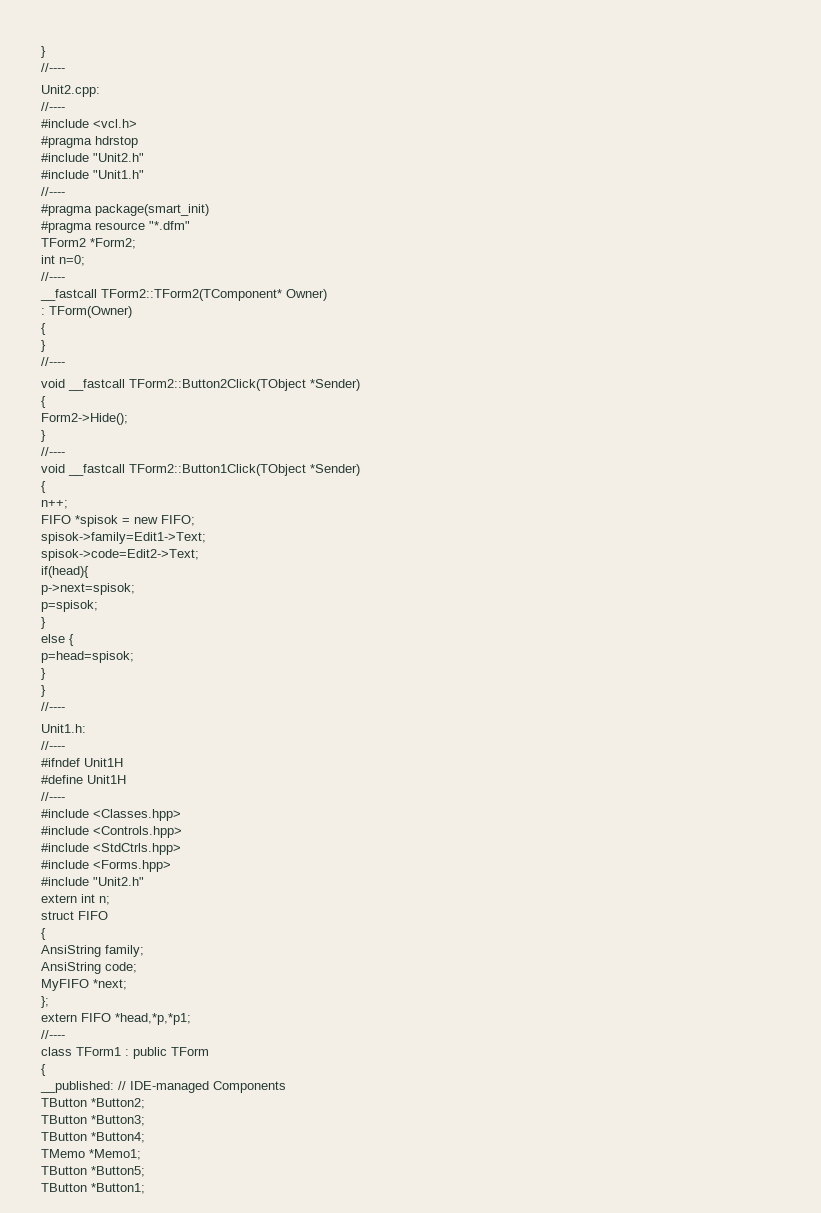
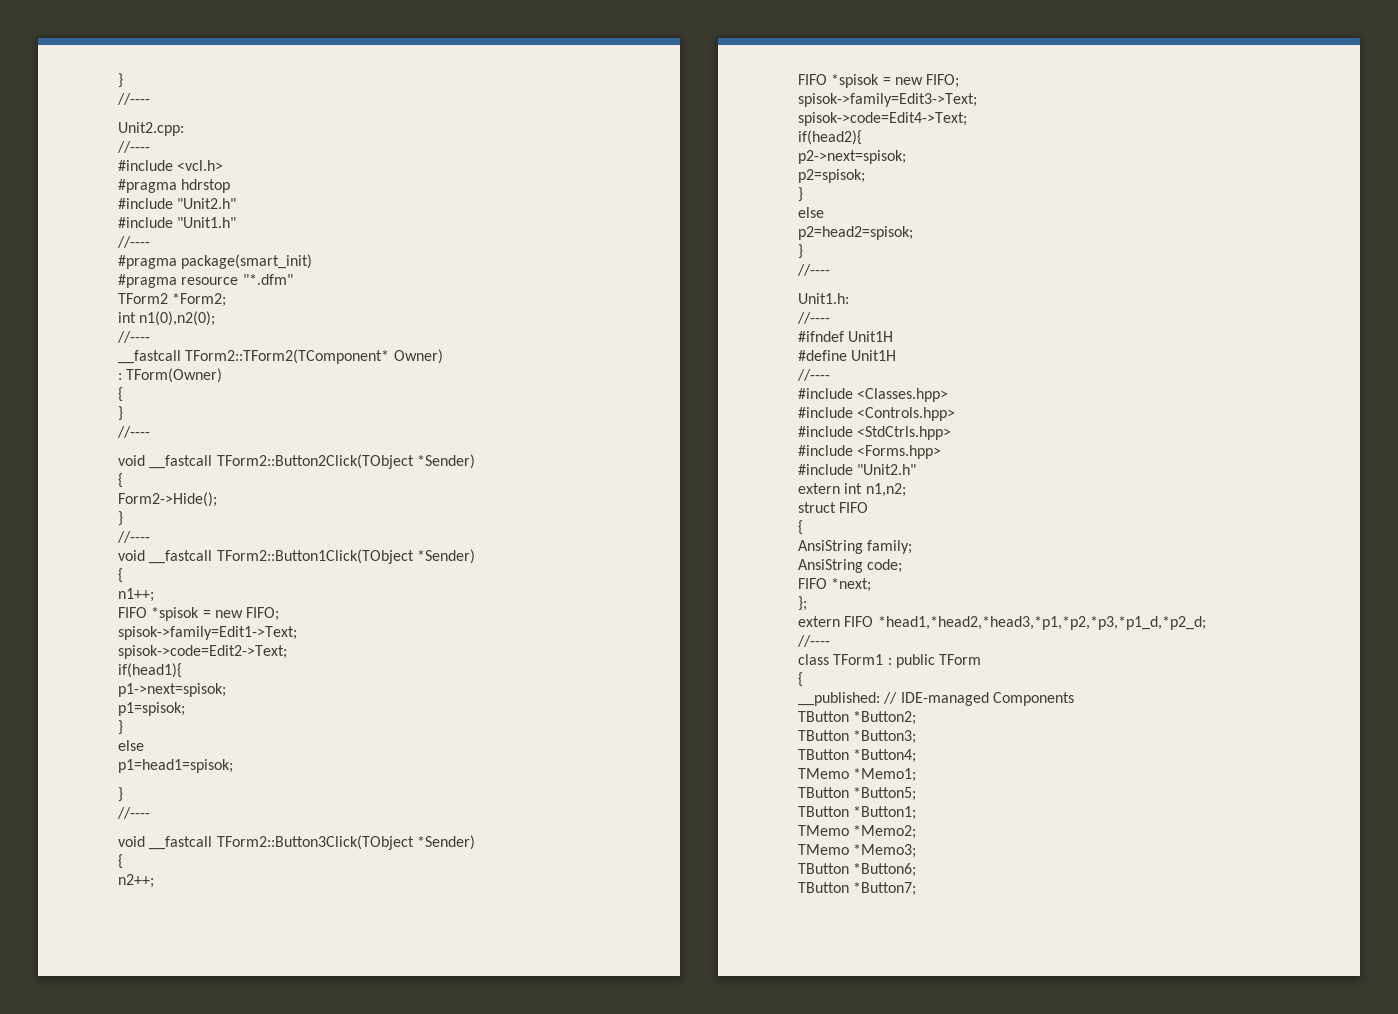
- int n=0;
+ int n1(0),n2(0);
- n++;
+ n1++;
- if(head){
- p->next=spisok;
- p=spisok;
+ if(head1){
+ p1->next=spisok;
+ p1=spisok;
  }
- else {
- p=head=spisok;
+ else
+ p1=head1=spisok;
  }
+ //----
+ void __fastcall TForm2::Button3Click(TObject *Sender)
+ {
+ n2++;
+ FIFO *spisok = new FIFO;
+ spisok->family=Edit3->Text;
+ spisok->code=Edit4->Text;
+ if(head2){
+ p2->next=spisok;
+ p2=spisok;
+ }
+ else
+ p2=head2=spisok;
- extern int n;
+ extern int n1,n2;
- MyFIFO *next;
+ FIFO *next;
- extern FIFO *head,*p,*p1;
+ extern FIFO *head1,*head2,*head3,*p1,*p2,*p3,*p1_d,*p2_d;
+ TMemo *Memo2;
+ TMemo *Memo3;
+ TButton *Button6;
+ TButton *Button7;

